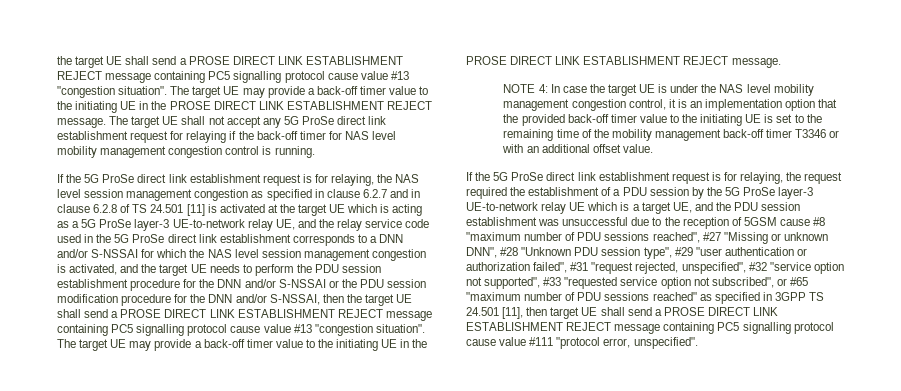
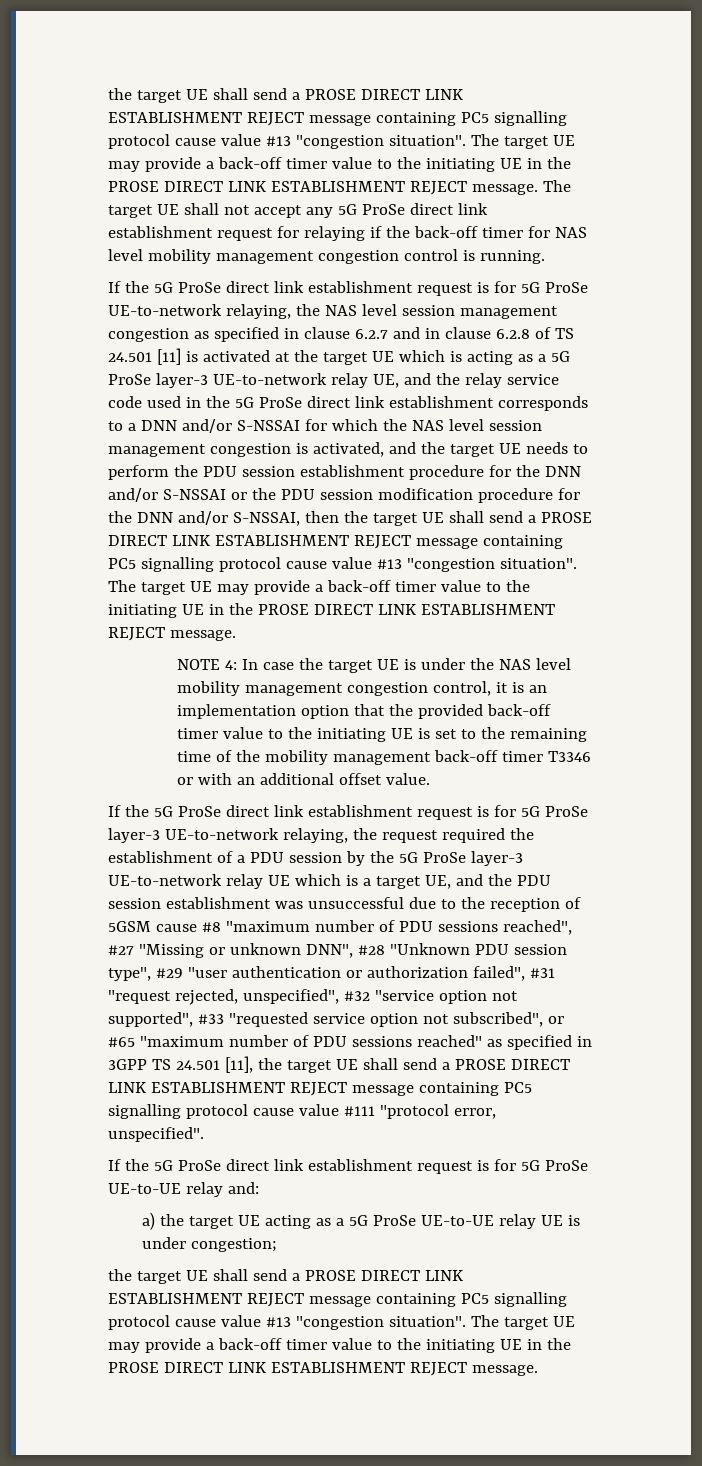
- If the 5G ProSe direct link establishment request is for relaying, the NAS level session management congestion as specified in clause 6.2.7 and in clause 6.2.8 of TS 24.501 [11] is activated at the target UE which is acting as a 5G ProSe layer-3 UE-to-network relay UE, and the relay service code used in the 5G ProSe direct link establishment corresponds to a DNN and/or S-NSSAI for which the NAS level session management congestion is activated, and the target UE needs to perform the PDU session establishment procedure for the DNN and/or S-NSSAI or the PDU session modification procedure for the DNN and/or S-NSSAI, then the target UE shall send a PROSE DIRECT LINK ESTABLISHMENT REJECT message containing PC5 signalling protocol cause value #13 "congestion situation".
+ If the 5G ProSe direct link establishment request is for 5G ProSe UE-to-network relaying, the NAS level session management congestion as specified in clause 6.2.7 and in clause 6.2.8 of TS 24.501 [11] is activated at the target UE which is acting as a 5G ProSe layer-3 UE-to-network relay UE, and the relay service code used in the 5G ProSe direct link establishment corresponds to a DNN and/or S-NSSAI for which the NAS level session management congestion is activated, and the target UE needs to perform the PDU session establishment procedure for the DNN and/or S-NSSAI or the PDU session modification procedure for the DNN and/or S-NSSAI, then the target UE shall send a PROSE DIRECT LINK ESTABLISHMENT REJECT message containing PC5 signalling protocol cause value #13 "congestion situation".
- If the 5G ProSe direct link establishment request is for relaying, the request required the establishment of a PDU session by the 5G ProSe layer-3 UE-to-network relay UE which is a target UE, and the PDU session establishment was unsuccessful due to the reception of 5GSM cause #8 "maximum number of PDU sessions reached", #27 "Missing or unknown DNN", #28 "Unknown PDU session type", #29 "user authentication or authorization failed", #31 "request rejected, unspecified", #32 "service option not supported", #33 "requested service option not subscribed", or #65 "maximum number of PDU sessions reached" as specified in 3GPP TS 24.501 [11], then target UE shall send a PROSE DIRECT LINK ESTABLISHMENT REJECT message containing PC5 signalling protocol cause value #111 "protocol error, unspecified".
+ If the 5G ProSe direct link establishment request is for 5G ProSe layer-3 UE-to-network relaying, the request required the establishment of a PDU session by the 5G ProSe layer-3 UE-to-network relay UE which is a target UE, and the PDU session establishment was unsuccessful due to the reception of 5GSM cause #8 "maximum number of PDU sessions reached", #27 "Missing or unknown DNN", #28 "Unknown PDU session type", #29 "user authentication or authorization failed", #31 "request rejected, unspecified", #32 "service option not supported", #33 "requested service option not subscribed", or #65 "maximum number of PDU sessions reached" as specified in 3GPP TS 24.501 [11], the target UE shall send a PROSE DIRECT LINK ESTABLISHMENT REJECT message containing PC5 signalling protocol cause value #111 "protocol error, unspecified".
+ If the 5G ProSe direct link establishment request is for 5G ProSe UE-to-UE relay and:
+ a) the target UE acting as a 5G ProSe UE-to-UE relay UE is under congestion;
+ the target UE shall send a PROSE DIRECT LINK ESTABLISHMENT REJECT message containing PC5 signalling protocol cause value #13 "congestion situation". The target UE may provide a back-off timer value to the initiating UE in the PROSE DIRECT LINK ESTABLISHMENT REJECT message.

